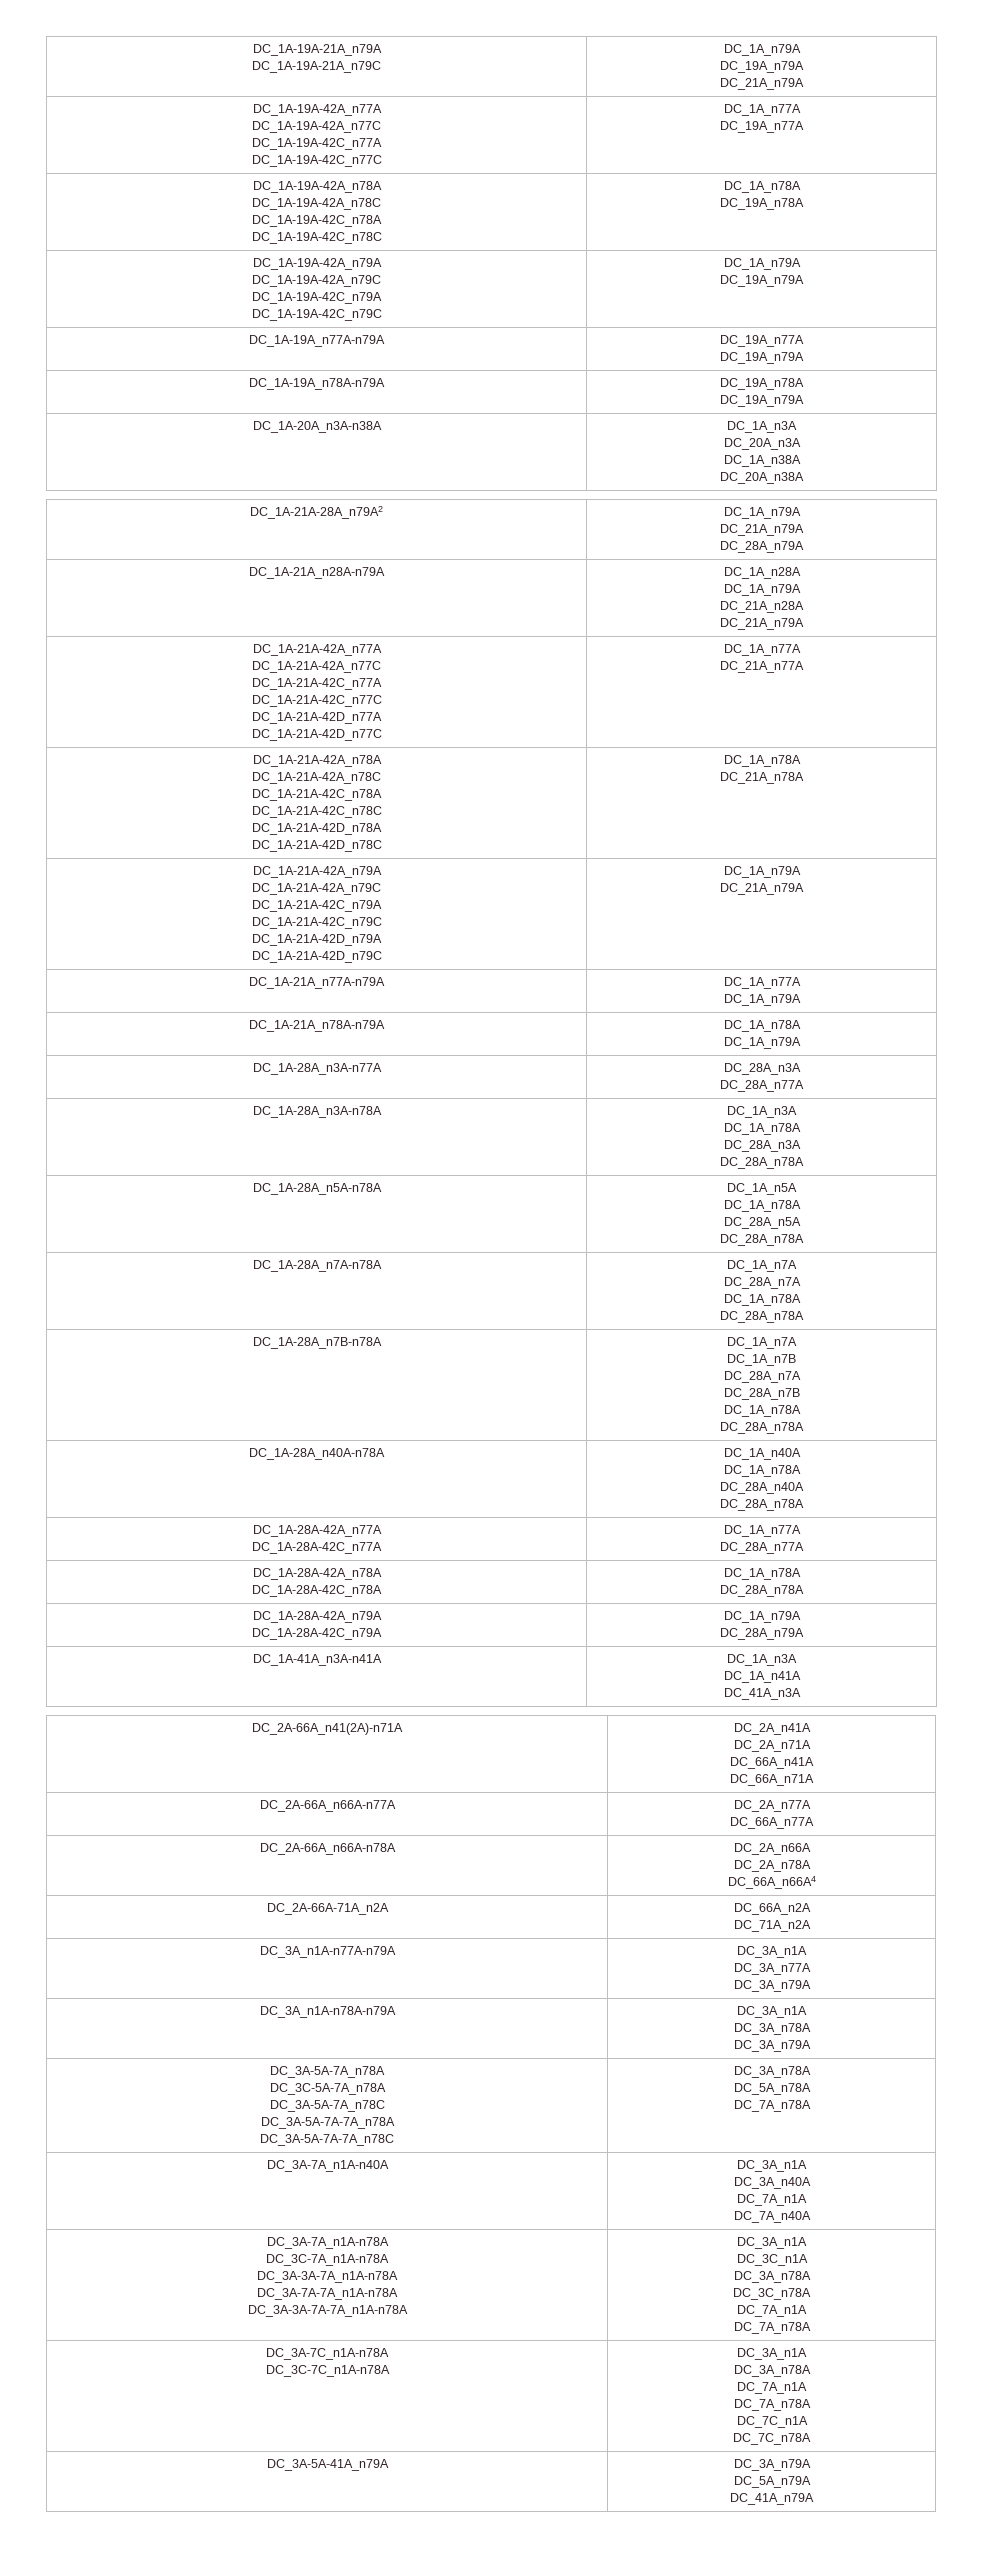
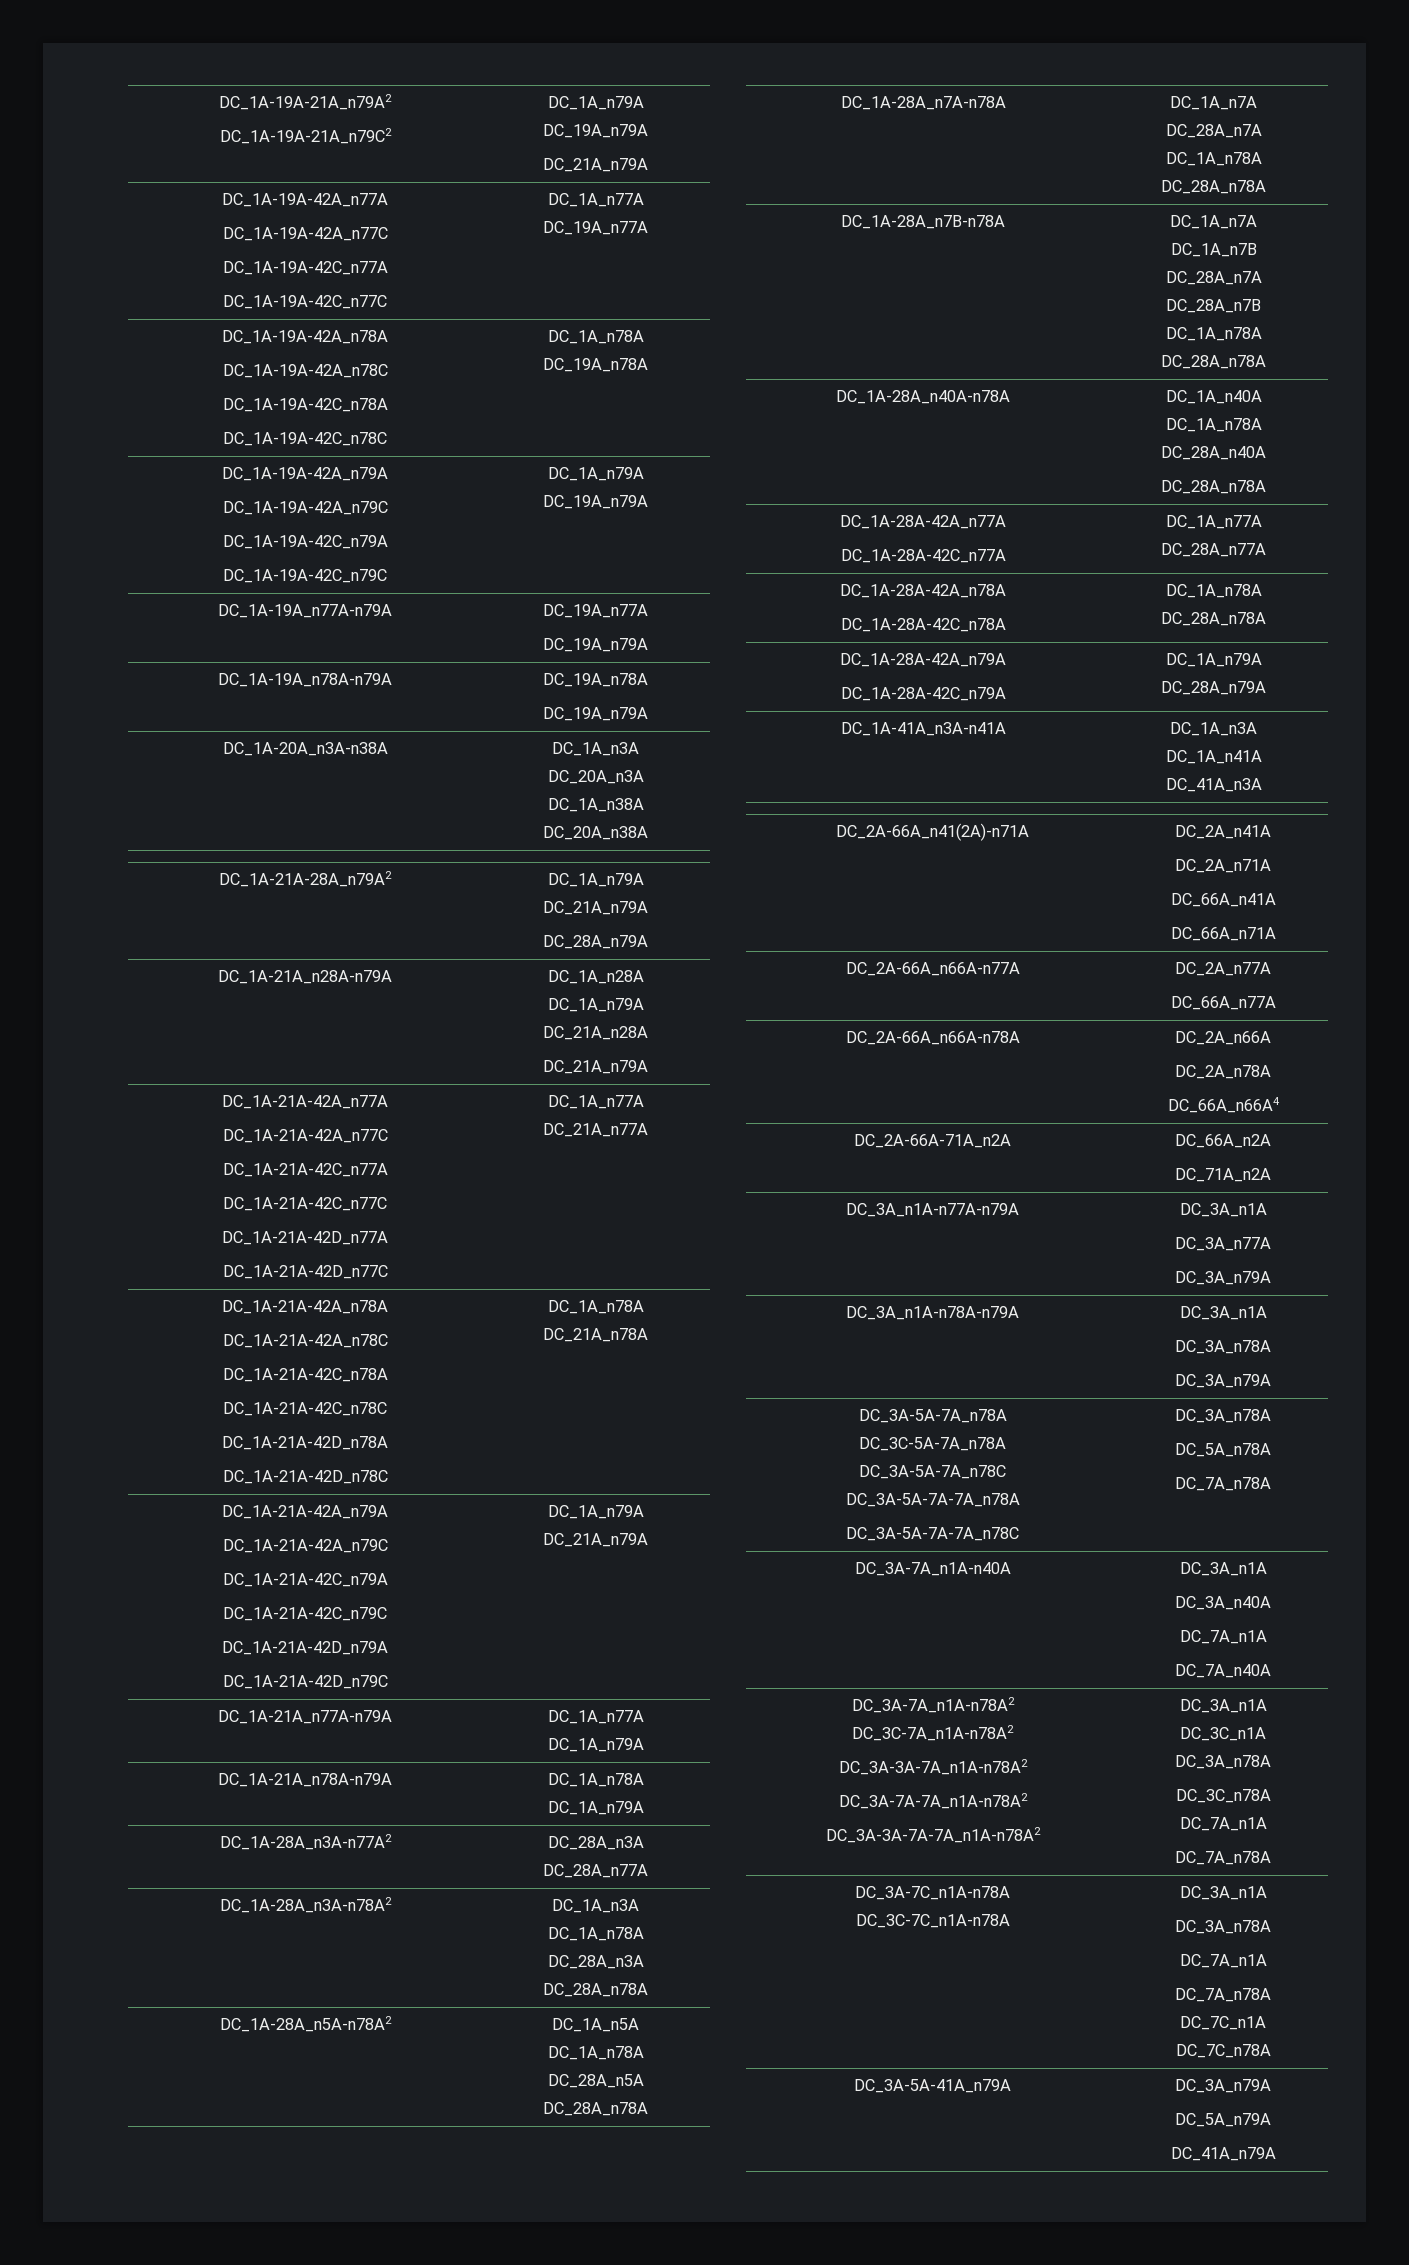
- DC_1A-19A-21A_n79A
- DC_1A-19A-21A_n79C | DC_1A_n79A
+ DC_1A-19A-21A_n79A2
+ DC_1A-19A-21A_n79C2 | DC_1A_n79A
- DC_1A-28A_n3A-n77A | DC_28A_n3A
+ DC_1A-28A_n3A-n77A2 | DC_28A_n3A
- DC_1A-28A_n3A-n78A | DC_1A_n3A
+ DC_1A-28A_n3A-n78A2 | DC_1A_n3A
- DC_1A-28A_n5A-n78A | DC_1A_n5A
+ DC_1A-28A_n5A-n78A2 | DC_1A_n5A
- DC_3A-7A_n1A-n78A
- DC_3C-7A_n1A-n78A
- DC_3A-3A-7A_n1A-n78A
- DC_3A-7A-7A_n1A-n78A
- DC_3A-3A-7A-7A_n1A-n78A | DC_3A_n1A
+ DC_3A-7A_n1A-n78A2
+ DC_3C-7A_n1A-n78A2
+ DC_3A-3A-7A_n1A-n78A2
+ DC_3A-7A-7A_n1A-n78A2
+ DC_3A-3A-7A-7A_n1A-n78A2 | DC_3A_n1A

